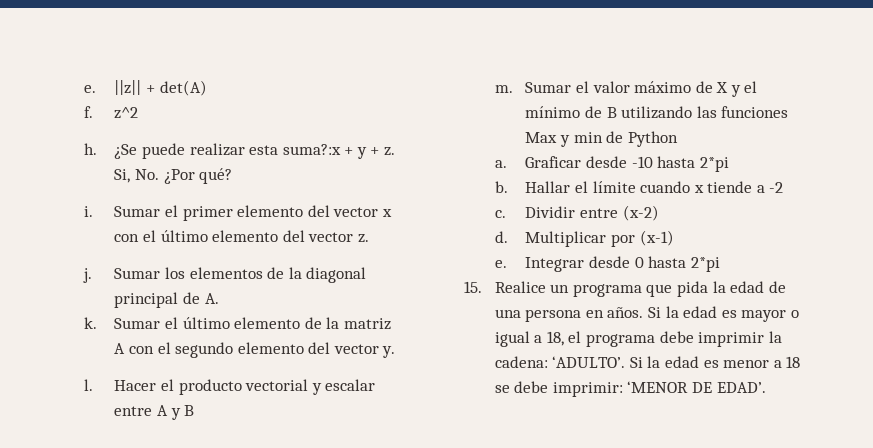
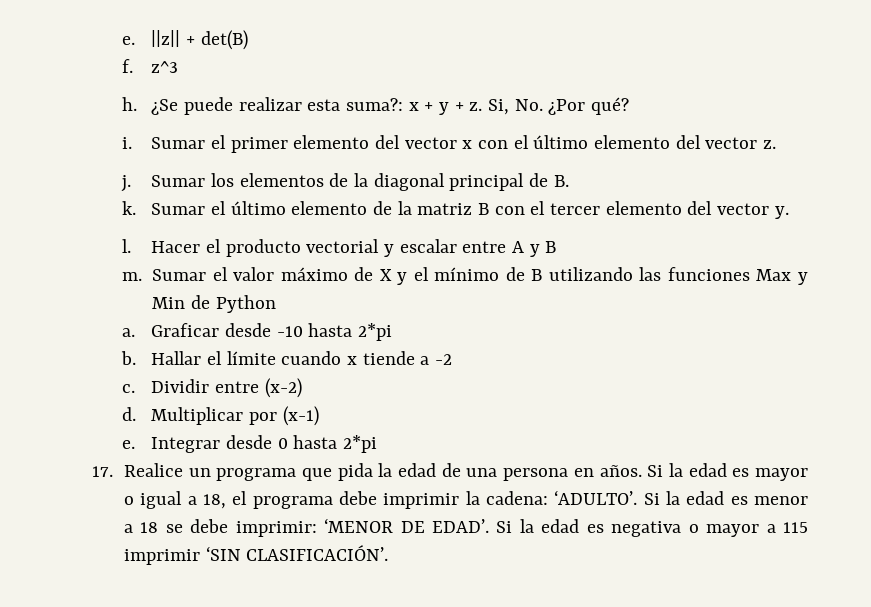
- ||z|| + det(A)
+ ||z|| + det(B)
- f. z^2
+ f. z^3
- ¿Se puede realizar esta suma?:x + y + z.
+ ¿Se puede realizar esta suma?: x + y + z.
- Sumar los elementos de la diagonal principal de A.
+ Sumar los elementos de la diagonal principal de B.
- Sumar el último elemento de la matriz A con el segundo elemento del vector y.
+ Sumar el último elemento de la matriz B con el tercer elemento del vector y.
- Sumar el valor máximo de X y el mínimo de B utilizando las funciones Max y min de Python
+ Sumar el valor máximo de X y el mínimo de B utilizando las funciones Max y Min de Python
- 15. Realice un programa que pida la edad de una persona en años.
+ 17. Realice un programa que pida la edad de una persona en años.
+ Si la edad es negativa o mayor a 115 imprimir ‘SIN CLASIFICACIÓN’.

